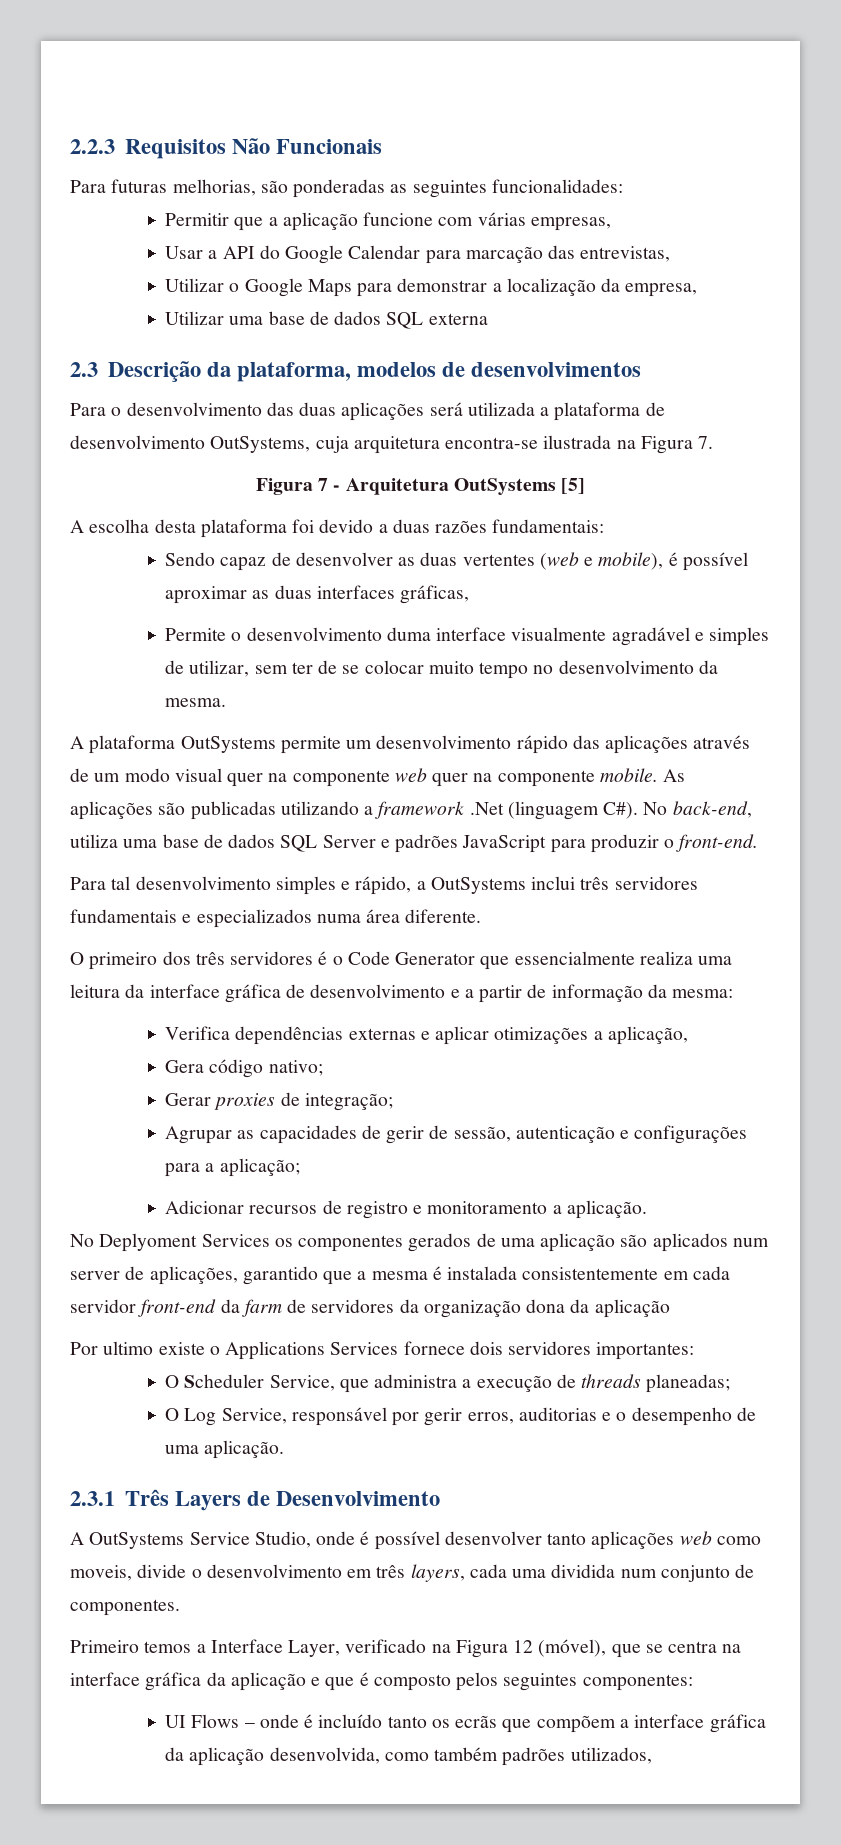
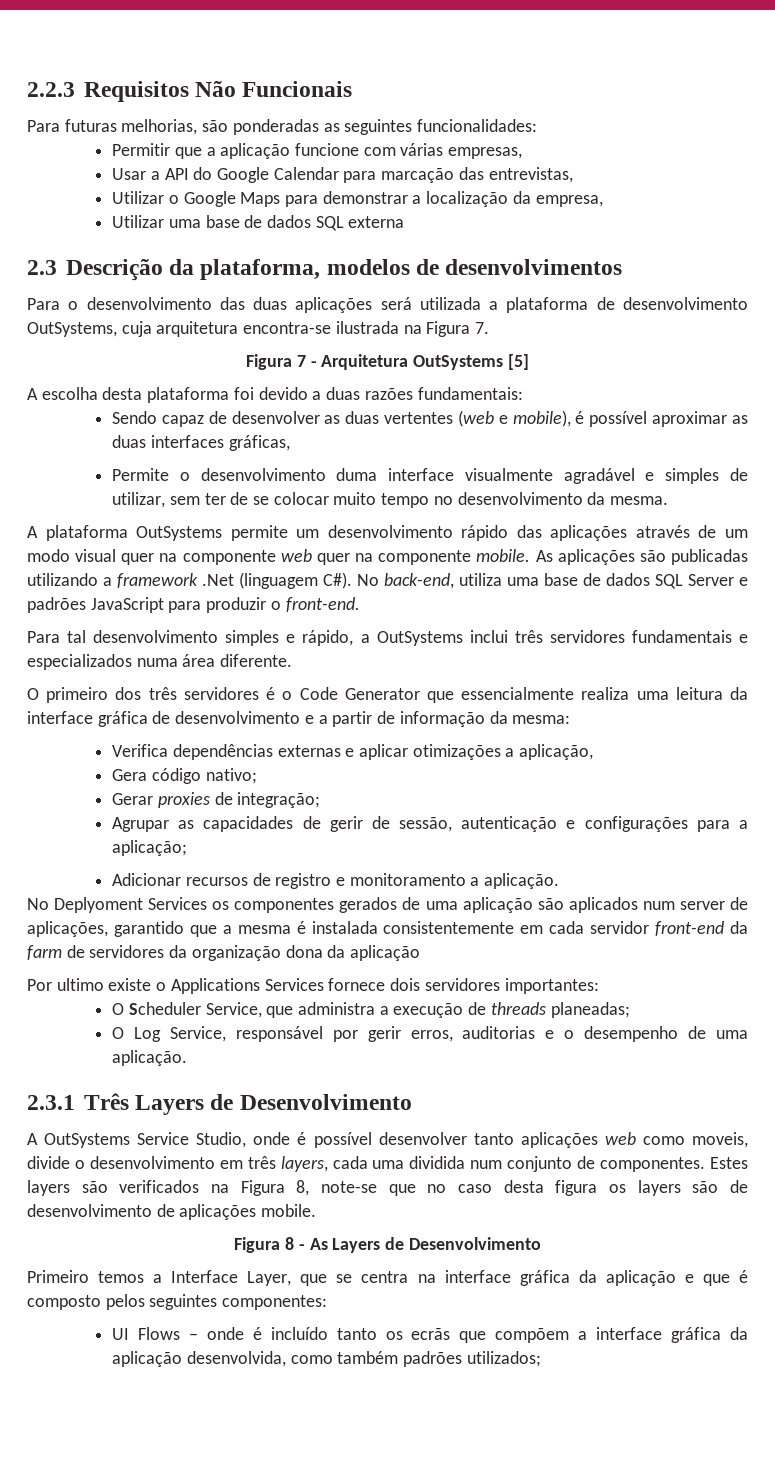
+ Estes layers são verificados na Figura 8, note-se que no caso desta figura os layers são de desenvolvimento de aplicações mobile.
+ Figura 8 - As Layers de Desenvolvimento
- Primeiro temos a Interface Layer, verificado na Figura 12 (móvel), que se centra na interface gráfica da aplicação e que é composto pelos seguintes componentes:
+ Primeiro temos a Interface Layer, que se centra na interface gráfica da aplicação e que é composto pelos seguintes componentes:
- UI Flows – onde é incluído tanto os ecrãs que compõem a interface gráfica da aplicação desenvolvida, como também padrões utilizados,
+ UI Flows – onde é incluído tanto os ecrãs que compõem a interface gráfica da aplicação desenvolvida, como também padrões utilizados;

